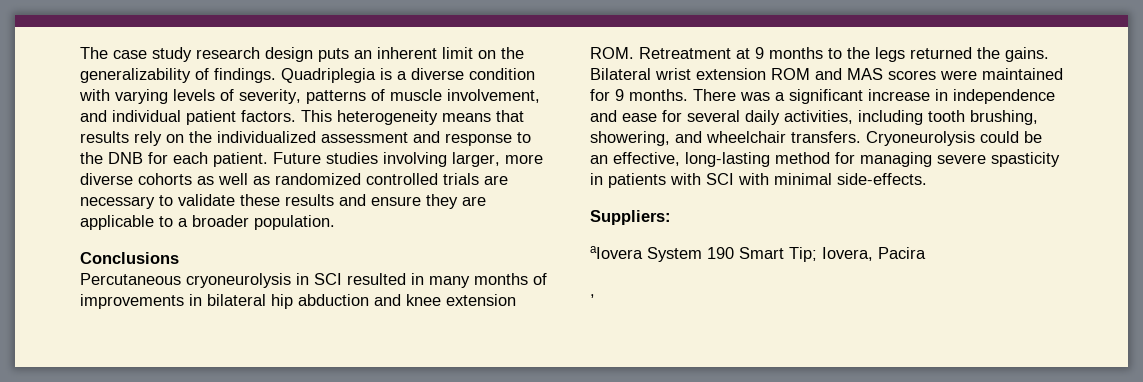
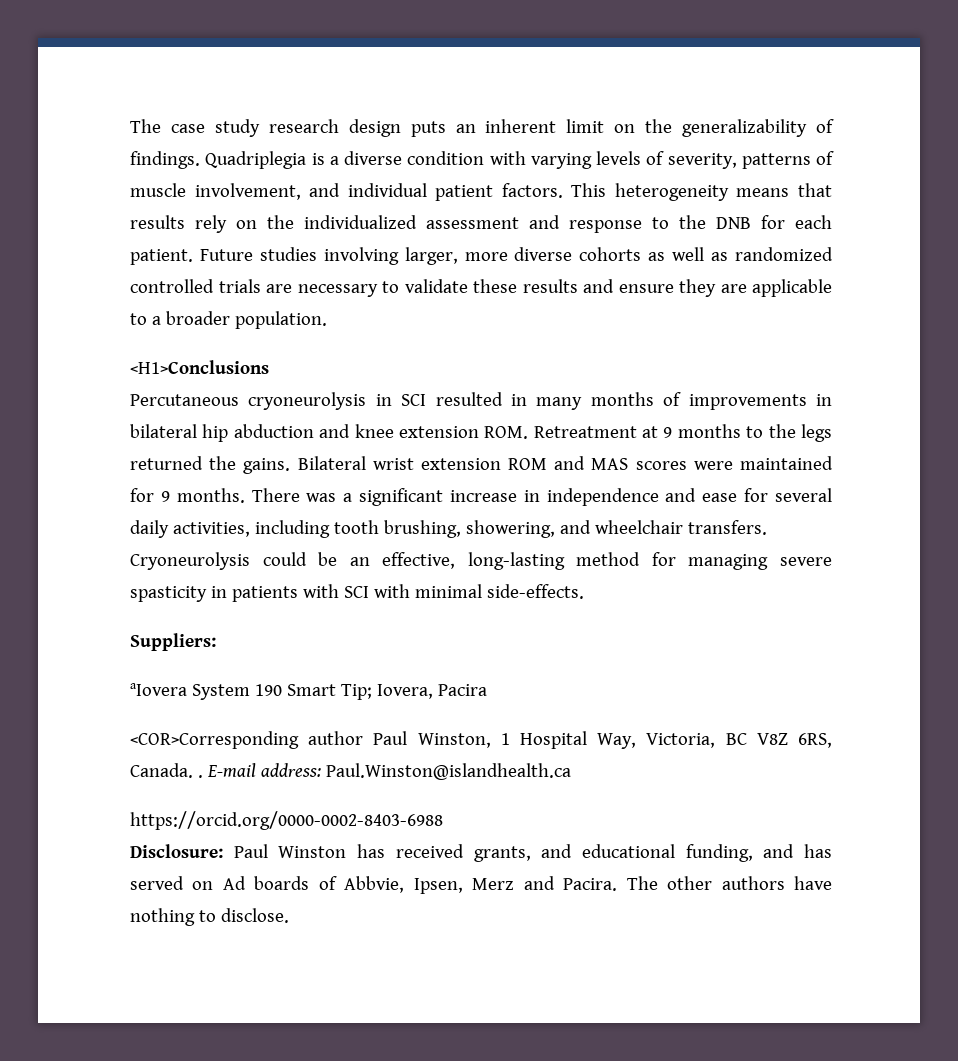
- Conclusions
+ <H1>Conclusions
- ,
+ <COR>Corresponding author Paul Winston, 1 Hospital Way, Victoria, BC V8Z 6RS, Canada. . E-mail address: Paul.Winston@islandhealth.ca
+ https://orcid.org/0000-0002-8403-6988
+ Disclosure: Paul Winston has received grants, and educational funding, and has served on Ad boards of Abbvie, Ipsen, Merz and Pacira. The other authors have nothing to disclose.

